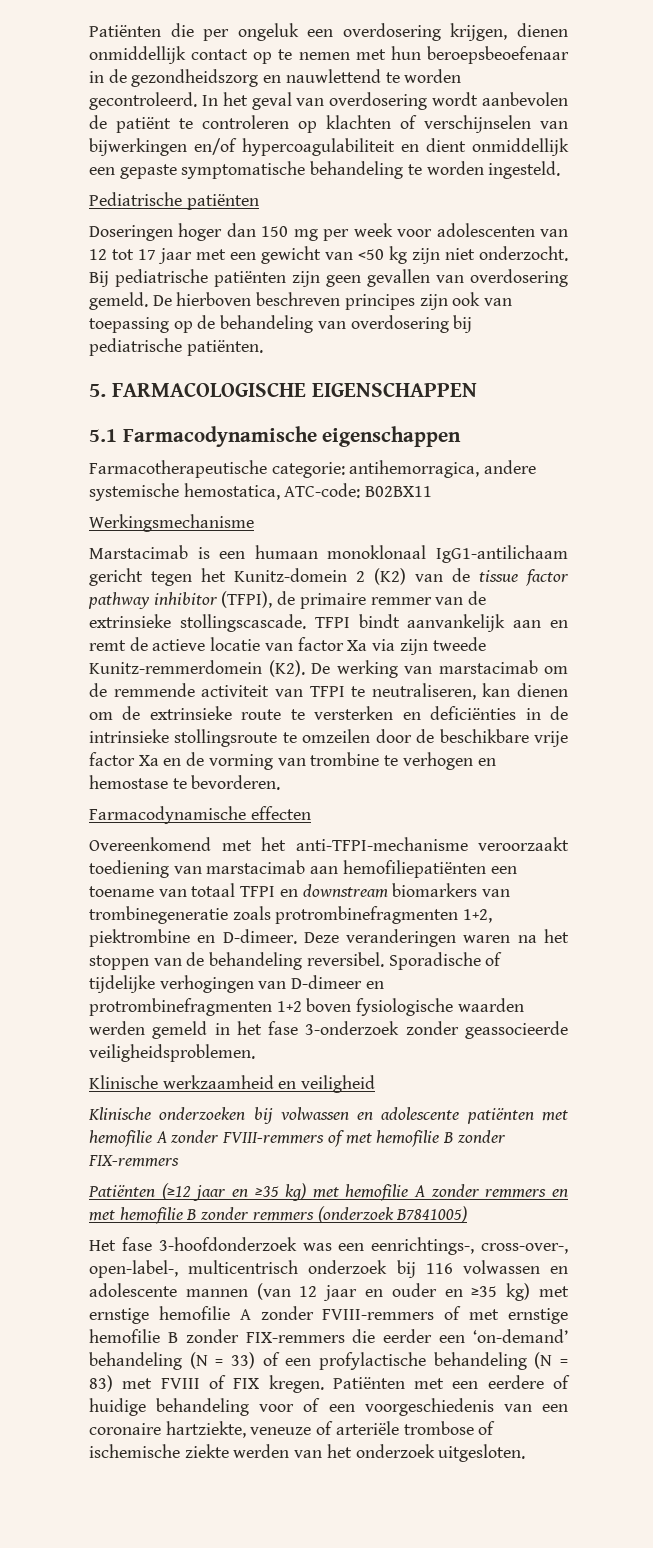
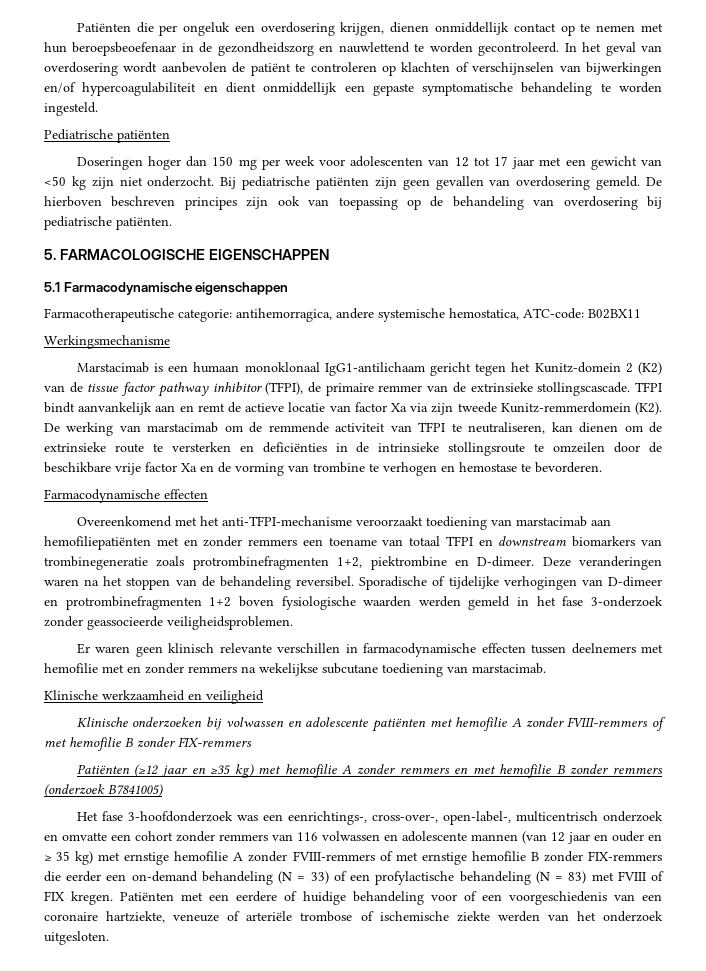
- Overeenkomend met het anti-TFPI-mechanisme veroorzaakt toediening van marstacimab aan hemofiliepatiënten een toename van totaal TFPI en downstream biomarkers van trombinegeneratie zoals protrombinefragmenten 1+2, piektrombine en D-dimeer.
+ Overeenkomend met het anti-TFPI-mechanisme veroorzaakt toediening van marstacimab aan hemofiliepatiënten met en zonder remmers een toename van totaal TFPI en downstream biomarkers van trombinegeneratie zoals protrombinefragmenten 1+2, piektrombine en D-dimeer.
+ Er waren geen klinisch relevante verschillen in farmacodynamische effecten tussen deelnemers met hemofilie met en zonder remmers na wekelijkse subcutane toediening van marstacimab.
- Het fase 3-hoofdonderzoek was een eenrichtings-, cross-over-, open-label-, multicentrisch onderzoek bij 116 volwassen en adolescente mannen (van 12 jaar en ouder en ≥35 kg) met ernstige hemofilie A zonder FVIII-remmers of met ernstige hemofilie B zonder FIX-remmers die eerder een ‘on-demand’ behandeling (N = 33) of een profylactische behandeling (N = 83) met FVIII of FIX kregen.
+ Het fase 3-hoofdonderzoek was een eenrichtings-, cross-over-, open-label-, multicentrisch onderzoek en omvatte een cohort zonder remmers van 116 volwassen en adolescente mannen (van 12 jaar en ouder en ≥ 35 kg) met ernstige hemofilie A zonder FVIII-remmers of met ernstige hemofilie B zonder FIX-remmers die eerder een on-demand behandeling (N = 33) of een profylactische behandeling (N = 83) met FVIII of FIX kregen.

